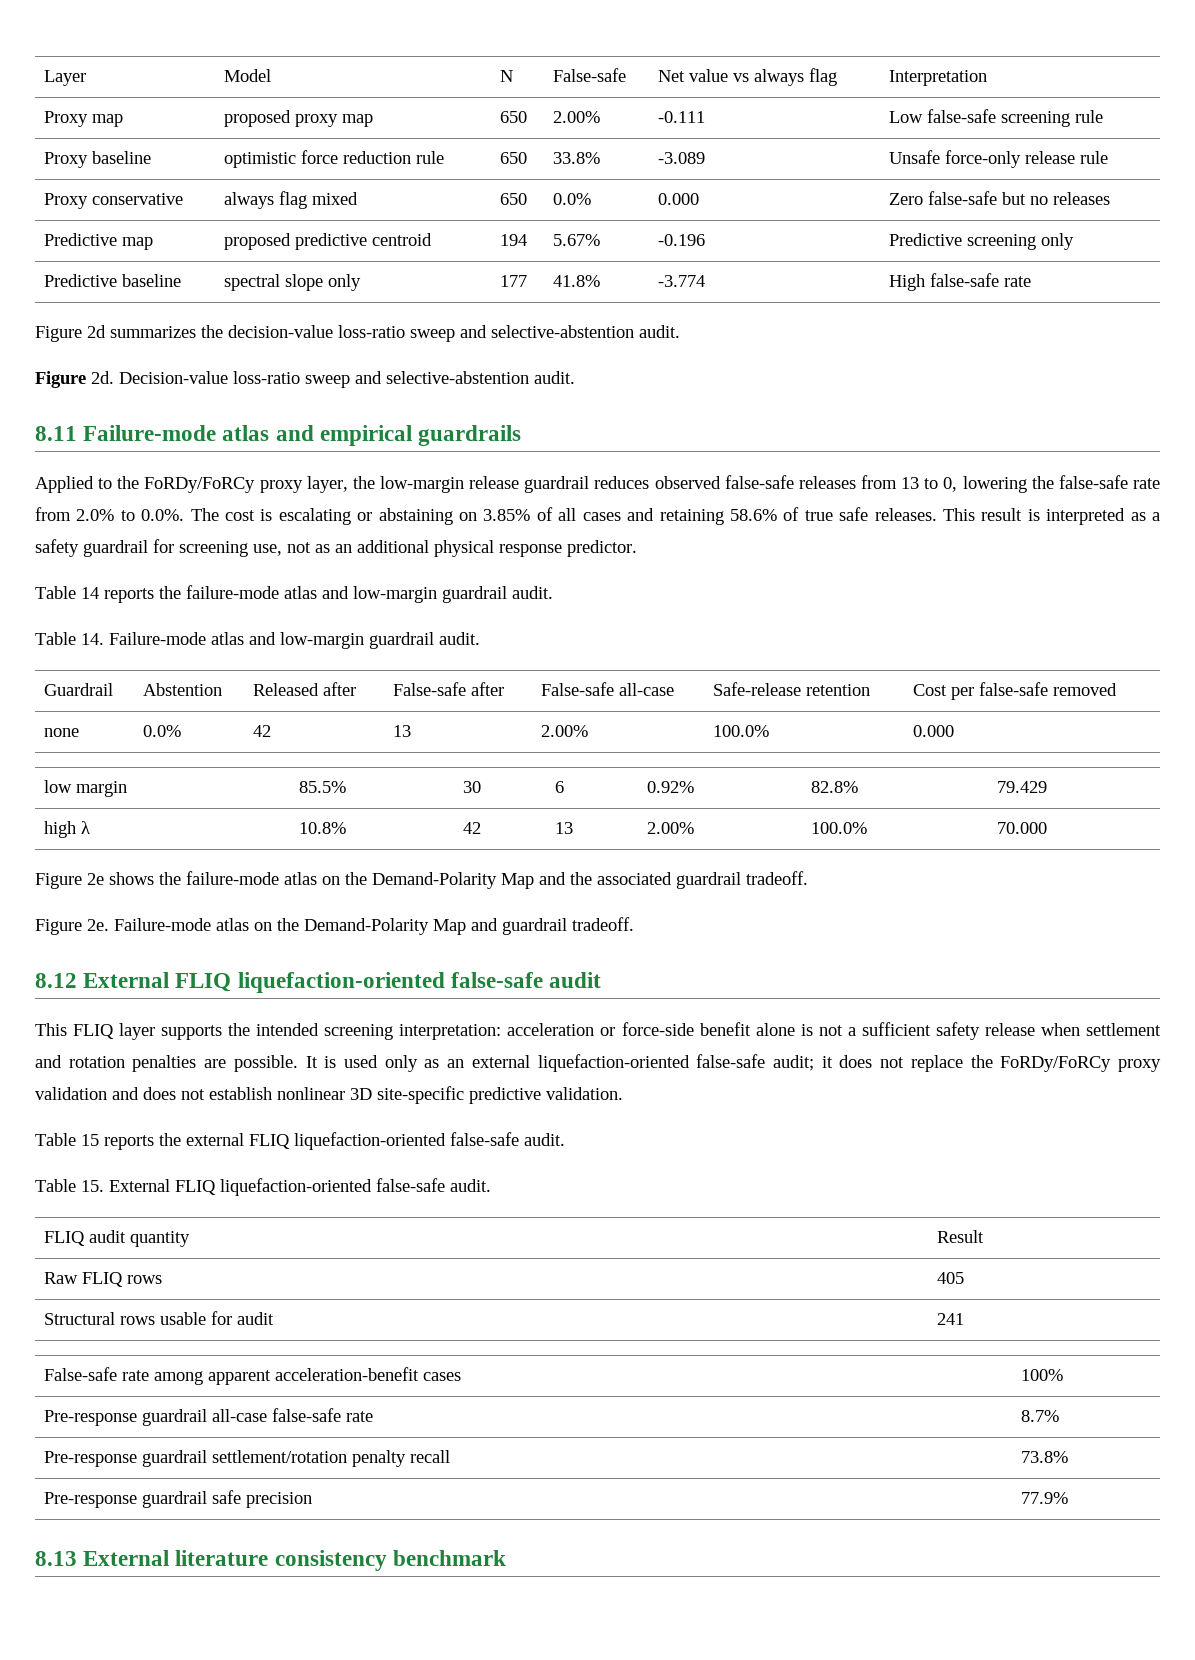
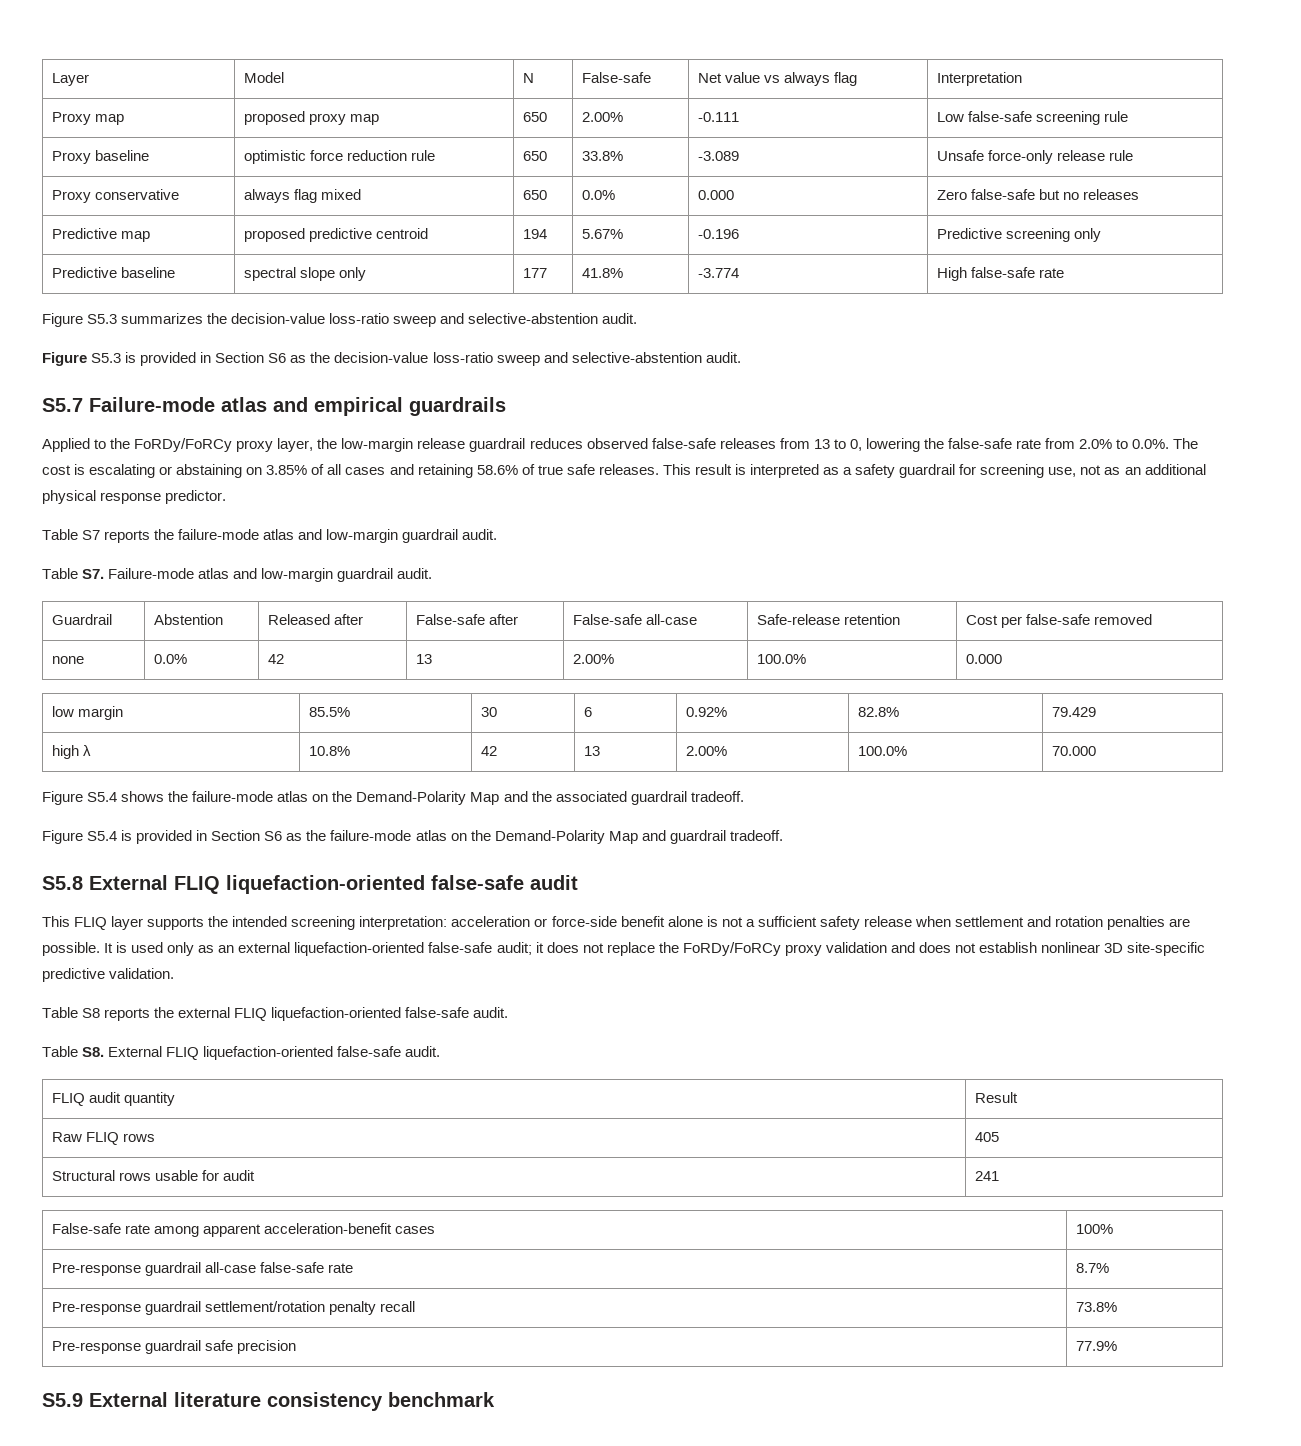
- Figure 2d summarizes the decision-value loss-ratio sweep and selective-abstention audit.
+ Figure S5.3 summarizes the decision-value loss-ratio sweep and selective-abstention audit.
- Figure 2d. Decision-value loss-ratio sweep and selective-abstention audit.
- 8.11 Failure-mode atlas and empirical guardrails
+ Figure S5.3 is provided in Section S6 as the decision-value loss-ratio sweep and selective-abstention audit.
+ S5.7 Failure-mode atlas and empirical guardrails
- Table 14 reports the failure-mode atlas and low-margin guardrail audit.
+ Table S7 reports the failure-mode atlas and low-margin guardrail audit.
- Table 14. Failure-mode atlas and low-margin guardrail audit.
+ Table S7. Failure-mode atlas and low-margin guardrail audit.
- Figure 2e shows the failure-mode atlas on the Demand-Polarity Map and the associated guardrail tradeoff.
+ Figure S5.4 shows the failure-mode atlas on the Demand-Polarity Map and the associated guardrail tradeoff.
- Figure 2e. Failure-mode atlas on the Demand-Polarity Map and guardrail tradeoff.
+ Figure S5.4 is provided in Section S6 as the failure-mode atlas on the Demand-Polarity Map and guardrail tradeoff.
- 8.12 External FLIQ liquefaction-oriented false-safe audit
+ S5.8 External FLIQ liquefaction-oriented false-safe audit
- Table 15 reports the external FLIQ liquefaction-oriented false-safe audit.
+ Table S8 reports the external FLIQ liquefaction-oriented false-safe audit.
- Table 15. External FLIQ liquefaction-oriented false-safe audit.
+ Table S8. External FLIQ liquefaction-oriented false-safe audit.
- 8.13 External literature consistency benchmark
+ S5.9 External literature consistency benchmark

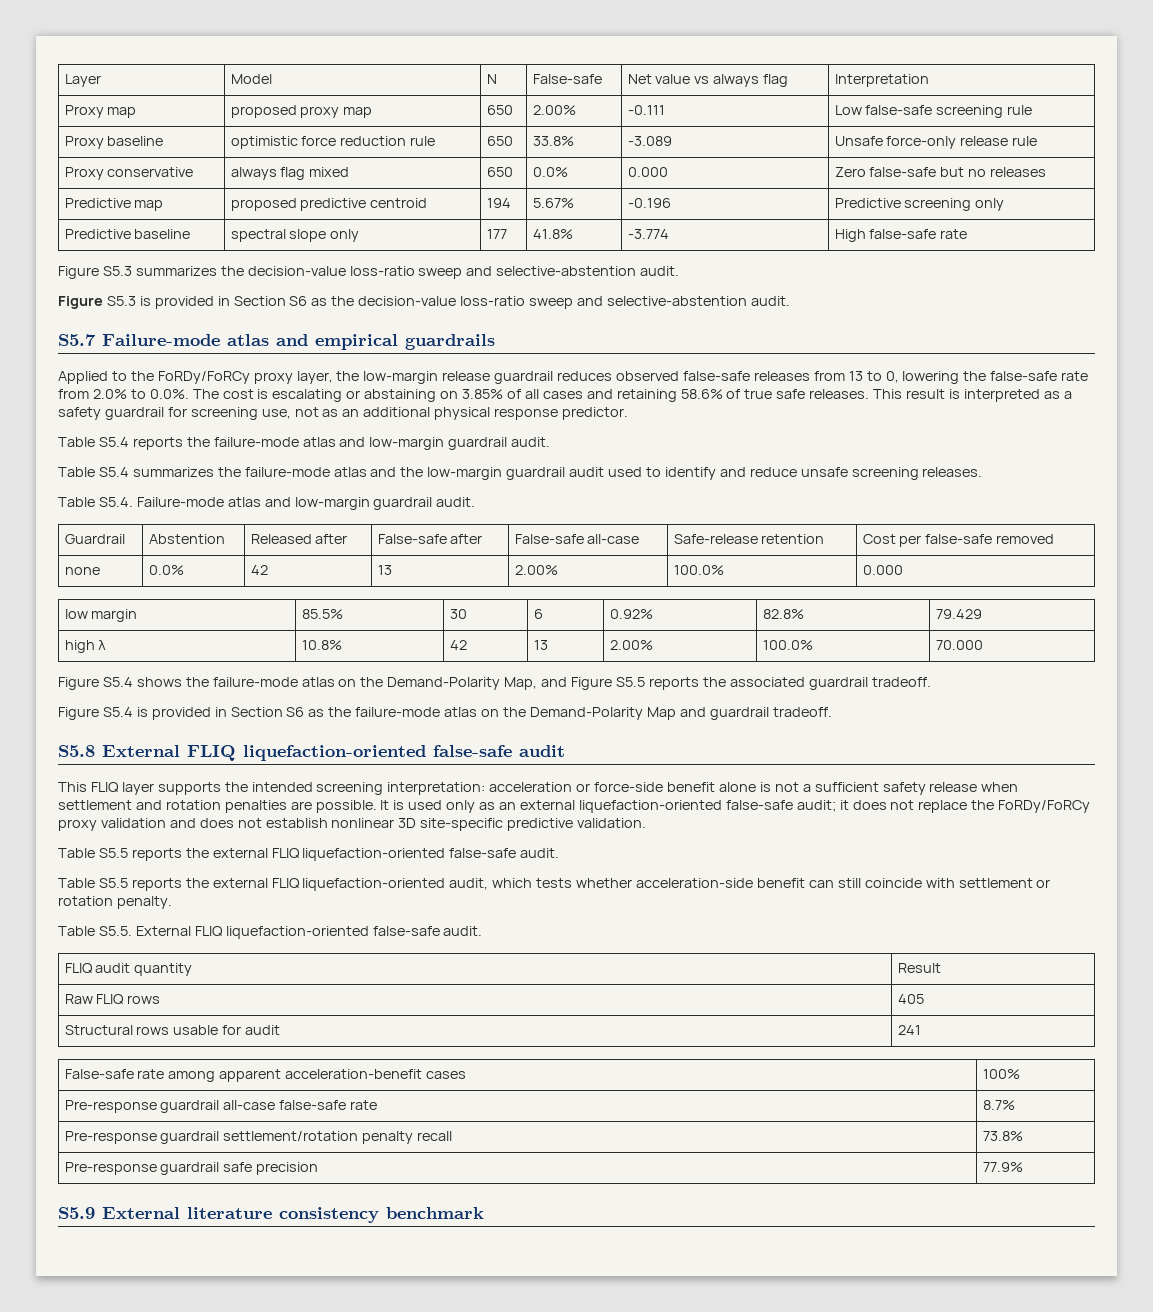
- Table S7 reports the failure-mode atlas and low-margin guardrail audit.
+ Table S5.4 reports the failure-mode atlas and low-margin guardrail audit.
- Table S7. Failure-mode atlas and low-margin guardrail audit.
+ Table S5.4 summarizes the failure-mode atlas and the low-margin guardrail audit used to identify and reduce unsafe screening releases.
+ Table S5.4. Failure-mode atlas and low-margin guardrail audit.
- Figure S5.4 shows the failure-mode atlas on the Demand-Polarity Map and the associated guardrail tradeoff.
+ Figure S5.4 shows the failure-mode atlas on the Demand-Polarity Map, and Figure S5.5 reports the associated guardrail tradeoff.
- Table S8 reports the external FLIQ liquefaction-oriented false-safe audit.
+ Table S5.5 reports the external FLIQ liquefaction-oriented false-safe audit.
- Table S8. External FLIQ liquefaction-oriented false-safe audit.
+ Table S5.5 reports the external FLIQ liquefaction-oriented audit, which tests whether acceleration-side benefit can still coincide with settlement or rotation penalty.
+ Table S5.5. External FLIQ liquefaction-oriented false-safe audit.

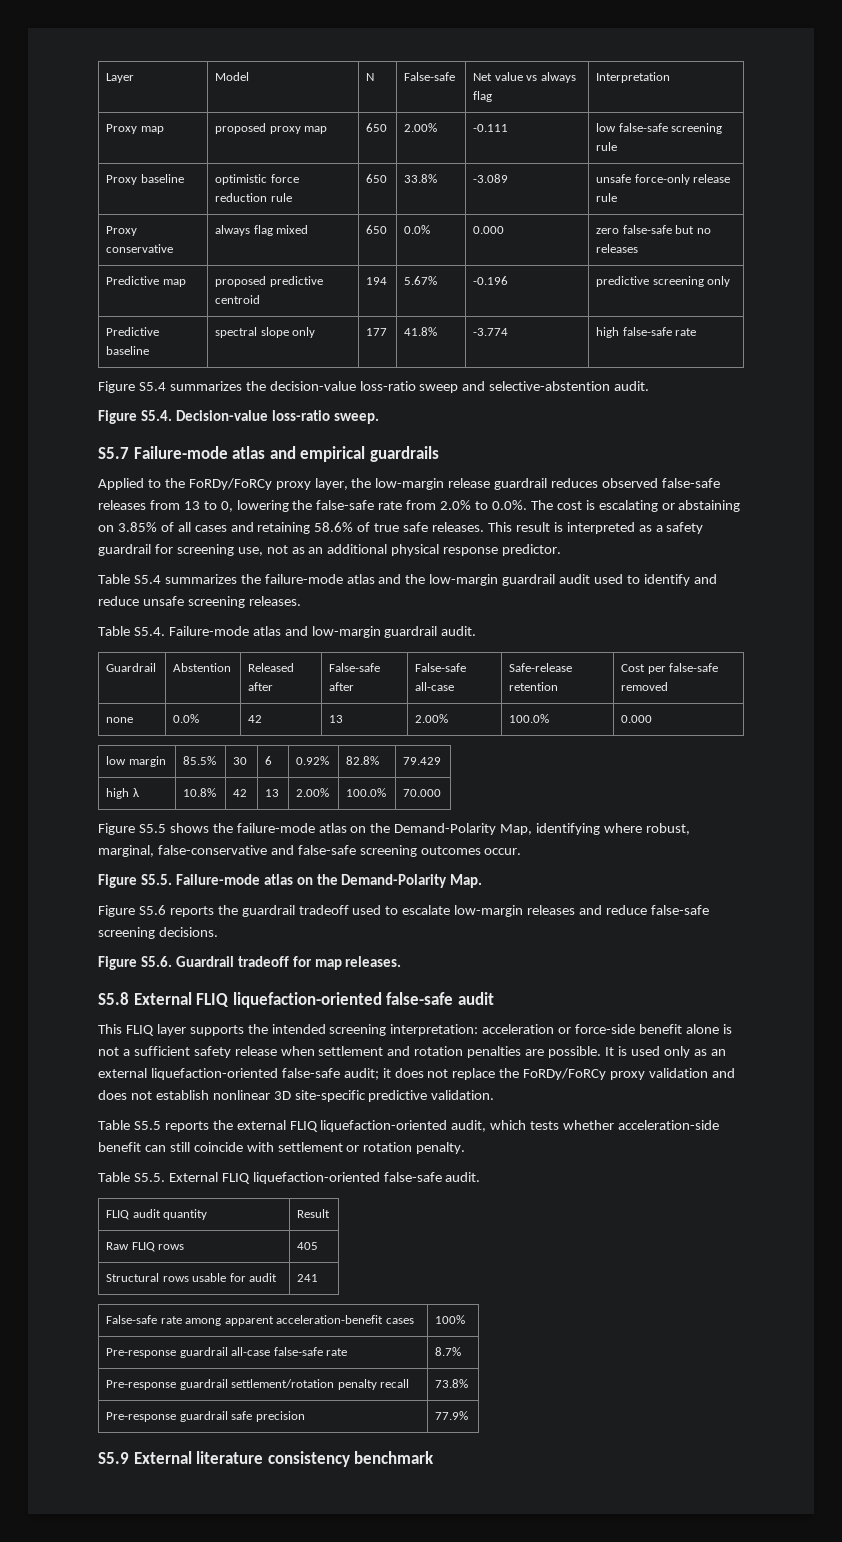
- Proxy map | proposed proxy map | 650 | 2.00% | -0.111 | Low false-safe screening rule
+ Proxy map | proposed proxy map | 650 | 2.00% | -0.111 | low false-safe screening rule
- Proxy baseline | optimistic force reduction rule | 650 | 33.8% | -3.089 | Unsafe force-only release rule
+ Proxy baseline | optimistic force reduction rule | 650 | 33.8% | -3.089 | unsafe force-only release rule
- Proxy conservative | always flag mixed | 650 | 0.0% | 0.000 | Zero false-safe but no releases
+ Proxy conservative | always flag mixed | 650 | 0.0% | 0.000 | zero false-safe but no releases
- Predictive map | proposed predictive centroid | 194 | 5.67% | -0.196 | Predictive screening only
+ Predictive map | proposed predictive centroid | 194 | 5.67% | -0.196 | predictive screening only
- Predictive baseline | spectral slope only | 177 | 41.8% | -3.774 | High false-safe rate
+ Predictive baseline | spectral slope only | 177 | 41.8% | -3.774 | high false-safe rate
- Figure S5.3 summarizes the decision-value loss-ratio sweep and selective-abstention audit.
+ Figure S5.4 summarizes the decision-value loss-ratio sweep and selective-abstention audit.
- Figure S5.3 is provided in Section S6 as the decision-value loss-ratio sweep and selective-abstention audit.
+ Figure S5.4. Decision-value loss-ratio sweep.
- Table S5.4 reports the failure-mode atlas and low-margin guardrail audit.
- Figure S5.4 shows the failure-mode atlas on the Demand-Polarity Map, and Figure S5.5 reports the associated guardrail tradeoff.
- Figure S5.4 is provided in Section S6 as the failure-mode atlas on the Demand-Polarity Map and guardrail tradeoff.
+ Figure S5.5 shows the failure-mode atlas on the Demand-Polarity Map, identifying where robust, marginal, false-conservative and false-safe screening outcomes occur.
+ Figure S5.5. Failure-mode atlas on the Demand-Polarity Map.
+ Figure S5.6 reports the guardrail tradeoff used to escalate low-margin releases and reduce false-safe screening decisions.
+ Figure S5.6. Guardrail tradeoff for map releases.
- Table S5.5 reports the external FLIQ liquefaction-oriented false-safe audit.

